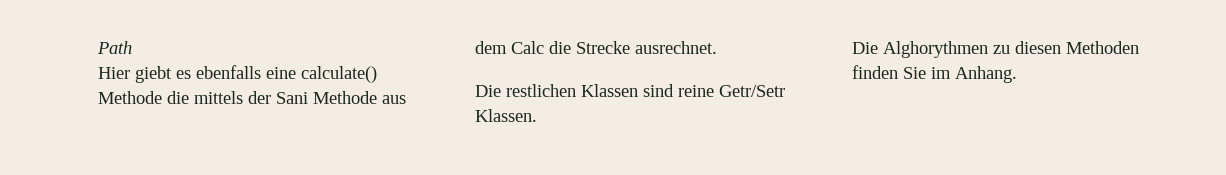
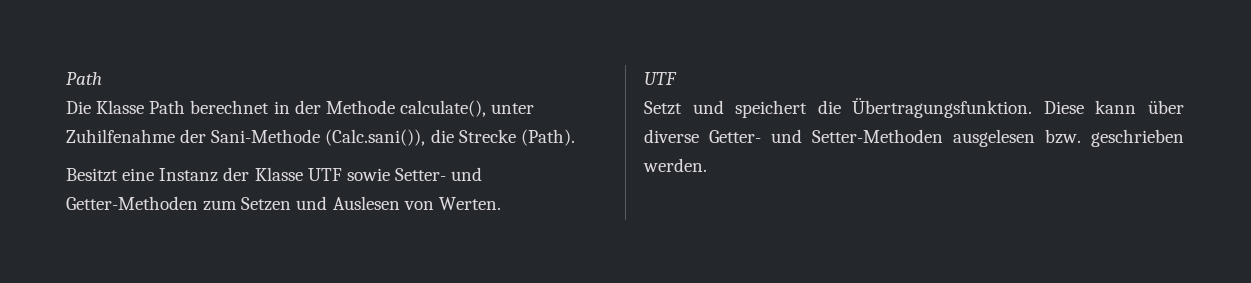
- Hier giebt es ebenfalls eine calculate() Methode die mittels der Sani Methode aus dem Calc die Strecke ausrechnet.
- Die restlichen Klassen sind reine Getr/Setr Klassen.
- Die Alghorythmen zu diesen Methoden finden Sie im Anhang.
+ Die Klasse Path berechnet in der Methode calculate(), unter Zuhilfenahme der Sani-Methode (Calc.sani()), die Strecke (Path).
+ Besitzt eine Instanz der Klasse UTF sowie Setter- und Getter-Methoden zum Setzen und Auslesen von Werten.
+ UTF
+ Setzt und speichert die Übertragungsfunktion. Diese kann über diverse Getter- und Setter-Methoden ausgelesen bzw. geschrieben werden.

